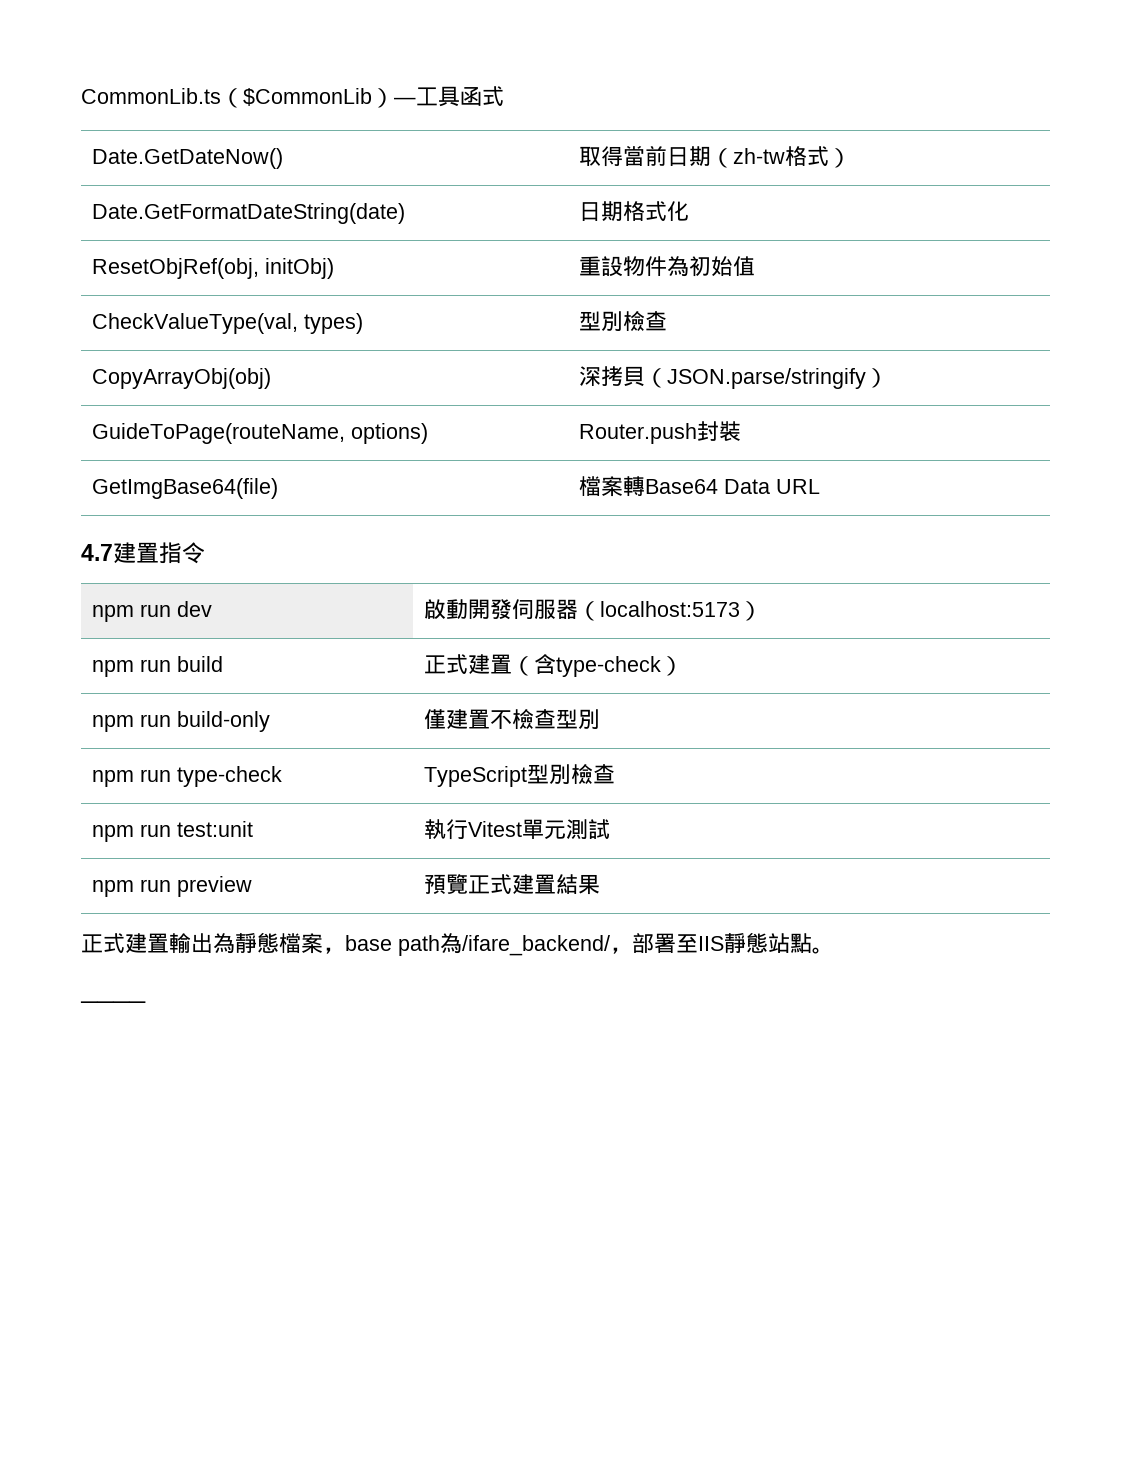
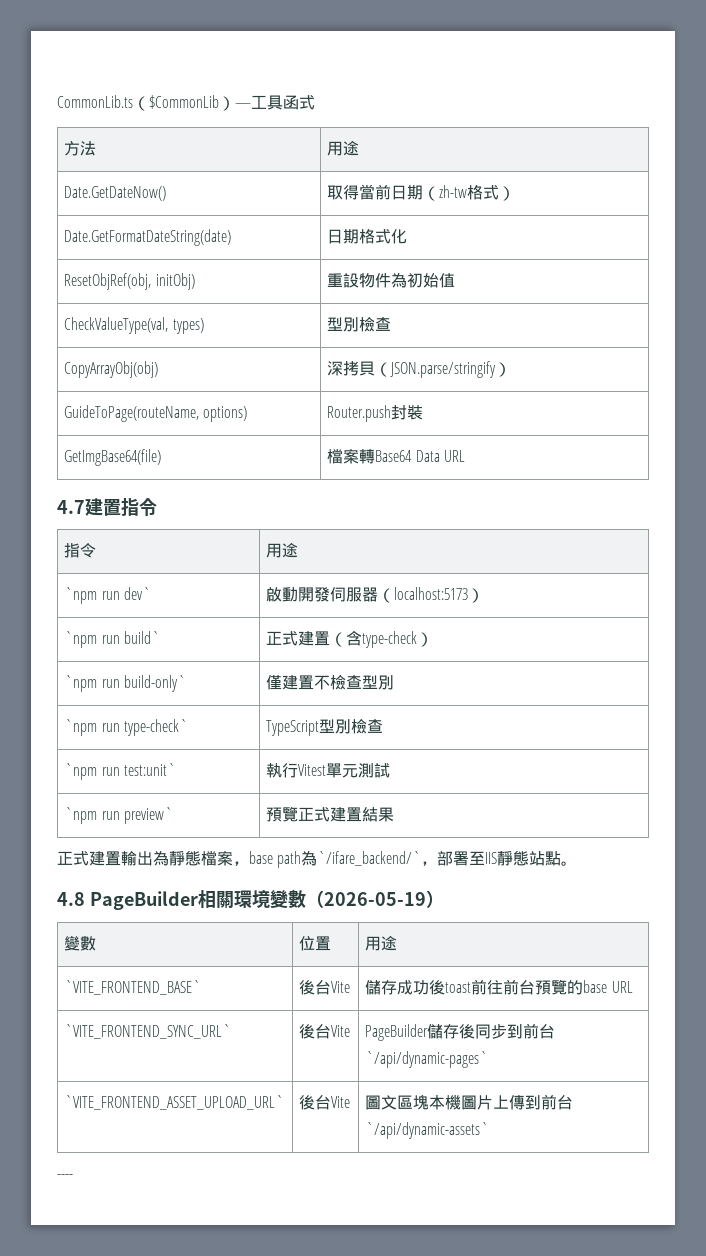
+ 方法 | 用途
- npm run dev | 啟動開發伺服器（localhost:5173）
+ 指令 | 用途
+ `npm run dev` | 啟動開發伺服器（localhost:5173）
- npm run build | 正式建置（含type-check）
+ `npm run build` | 正式建置（含type-check）
- npm run build-only | 僅建置不檢查型別
+ `npm run build-only` | 僅建置不檢查型別
- npm run type-check | TypeScript型別檢查
+ `npm run type-check` | TypeScript型別檢查
- npm run test:unit | 執行Vitest單元測試
+ `npm run test:unit` | 執行Vitest單元測試
- npm run preview | 預覽正式建置結果
+ `npm run preview` | 預覽正式建置結果
- 正式建置輸出為靜態檔案，base path為/ifare_backend/，部署至IIS靜態站點。
+ 正式建置輸出為靜態檔案，base path為`/ifare_backend/`，部署至IIS靜態站點。
- ────
+ 4.8 PageBuilder相關環境變數（2026-05-19）
+ 變數 | 位置 | 用途
+ `VITE_FRONTEND_BASE` | 後台Vite | 儲存成功後toast前往前台預覽的base URL
+ `VITE_FRONTEND_SYNC_URL` | 後台Vite | PageBuilder儲存後同步到前台`/api/dynamic-pages`
+ `VITE_FRONTEND_ASSET_UPLOAD_URL` | 後台Vite | 圖文區塊本機圖片上傳到前台`/api/dynamic-assets`
+ ----

